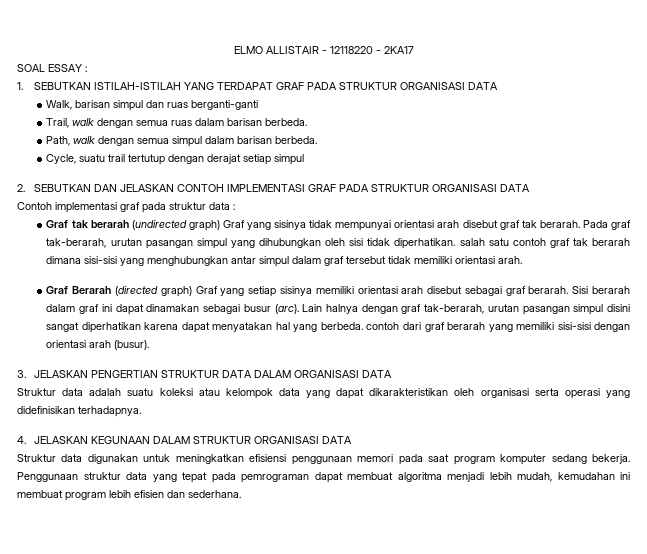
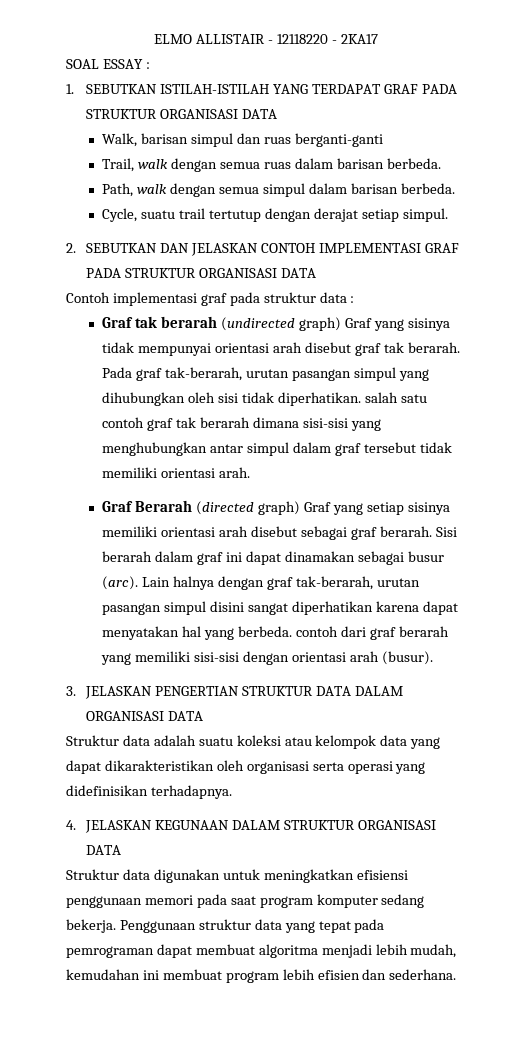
- Cycle, suatu trail tertutup dengan derajat setiap simpul
+ Cycle, suatu trail tertutup dengan derajat setiap simpul.

